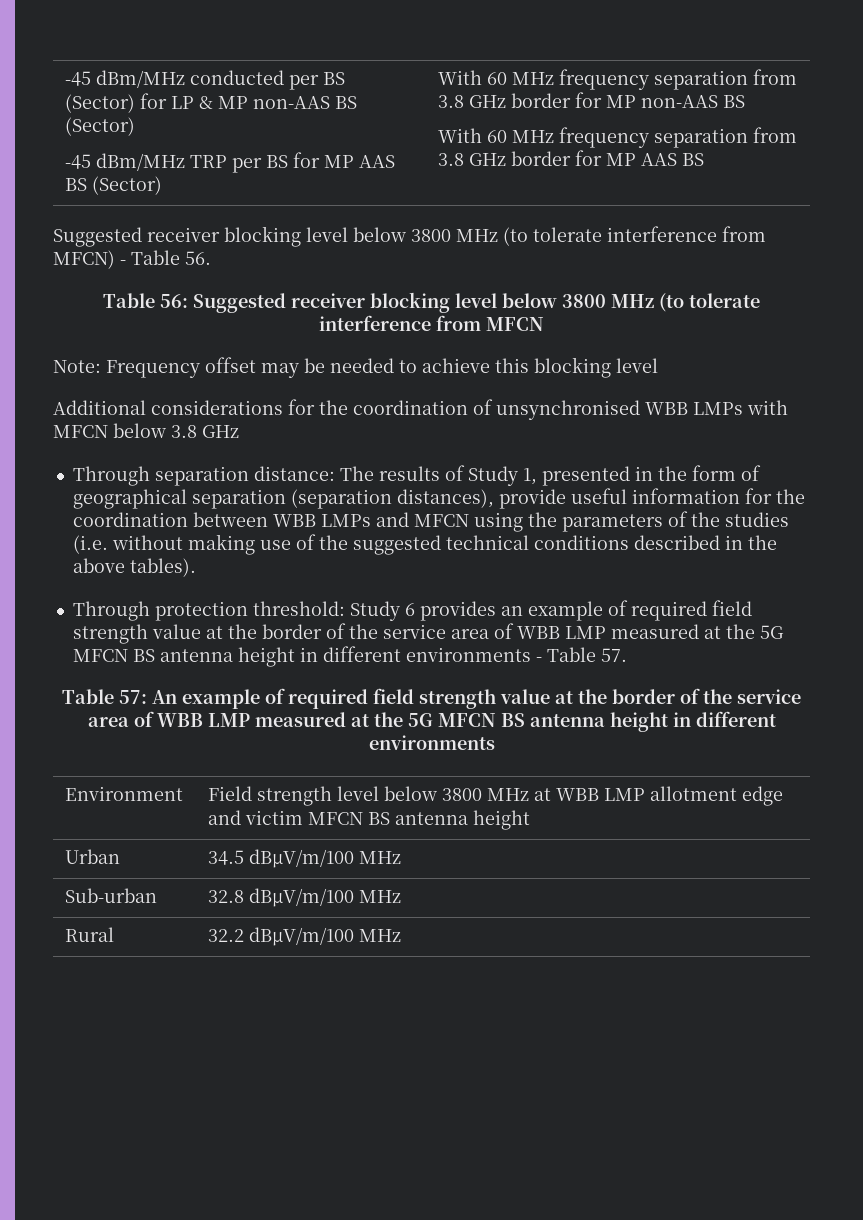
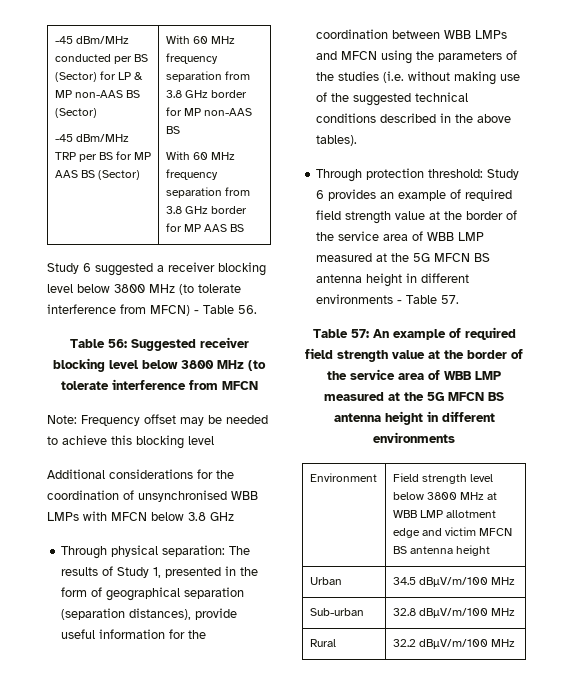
- Suggested receiver blocking level below 3800 MHz (to tolerate interference from MFCN) - Table 56.
+ Study 6 suggested a receiver blocking level below 3800 MHz (to tolerate interference from MFCN) - Table 56.
- Through separation distance: The results of Study 1, presented in the form of geographical separation (separation distances), provide useful information for the coordination between WBB LMPs and MFCN using the parameters of the studies (i.e. without making use of the suggested technical conditions described in the above tables).
+ Through physical separation: The results of Study 1, presented in the form of geographical separation (separation distances), provide useful information for the coordination between WBB LMPs and MFCN using the parameters of the studies (i.e. without making use of the suggested technical conditions described in the above tables).

